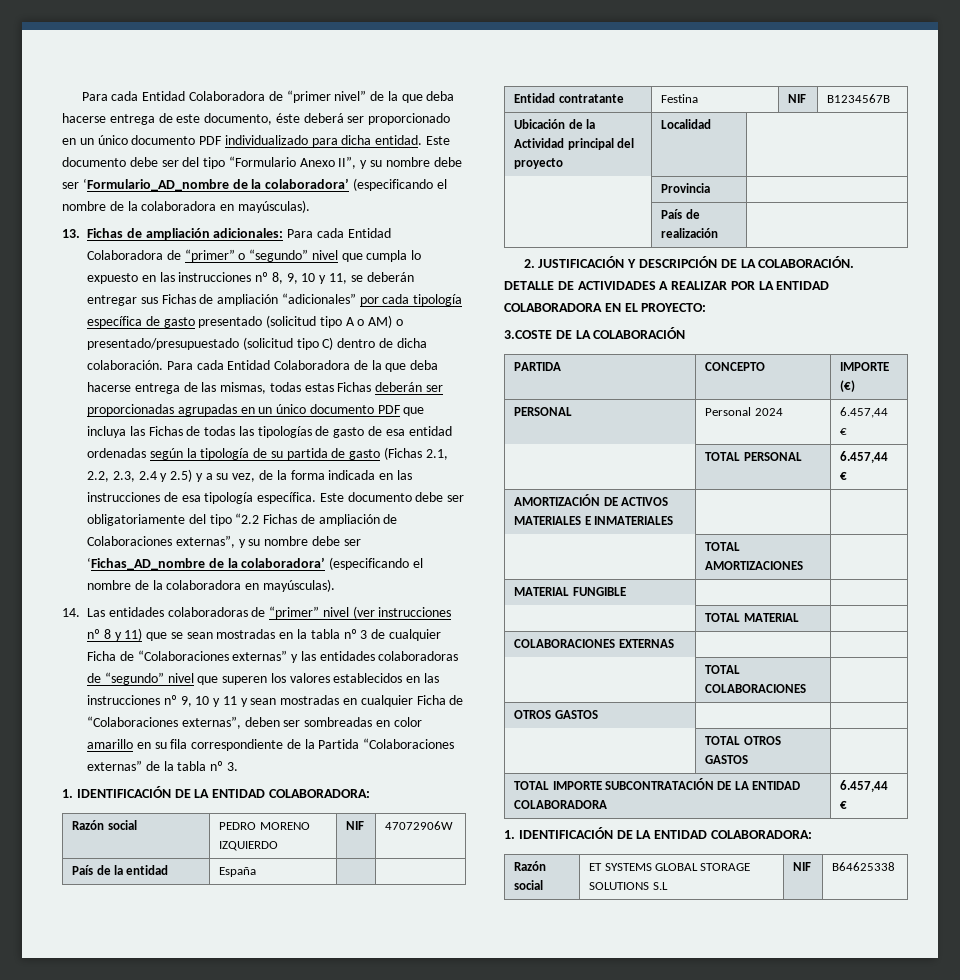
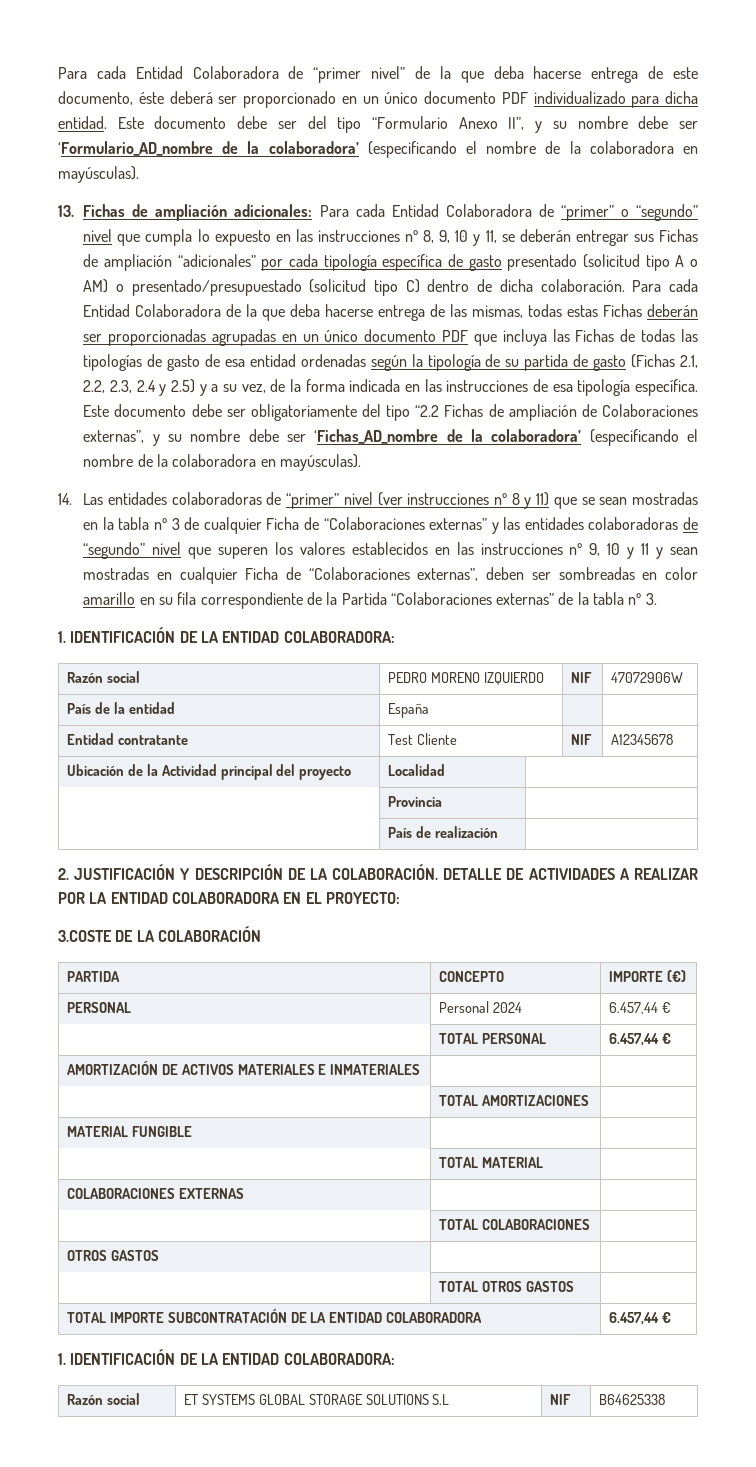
- Entidad contratante | Festina | NIF | B1234567B
+ Entidad contratante | Test Cliente | NIF | A12345678

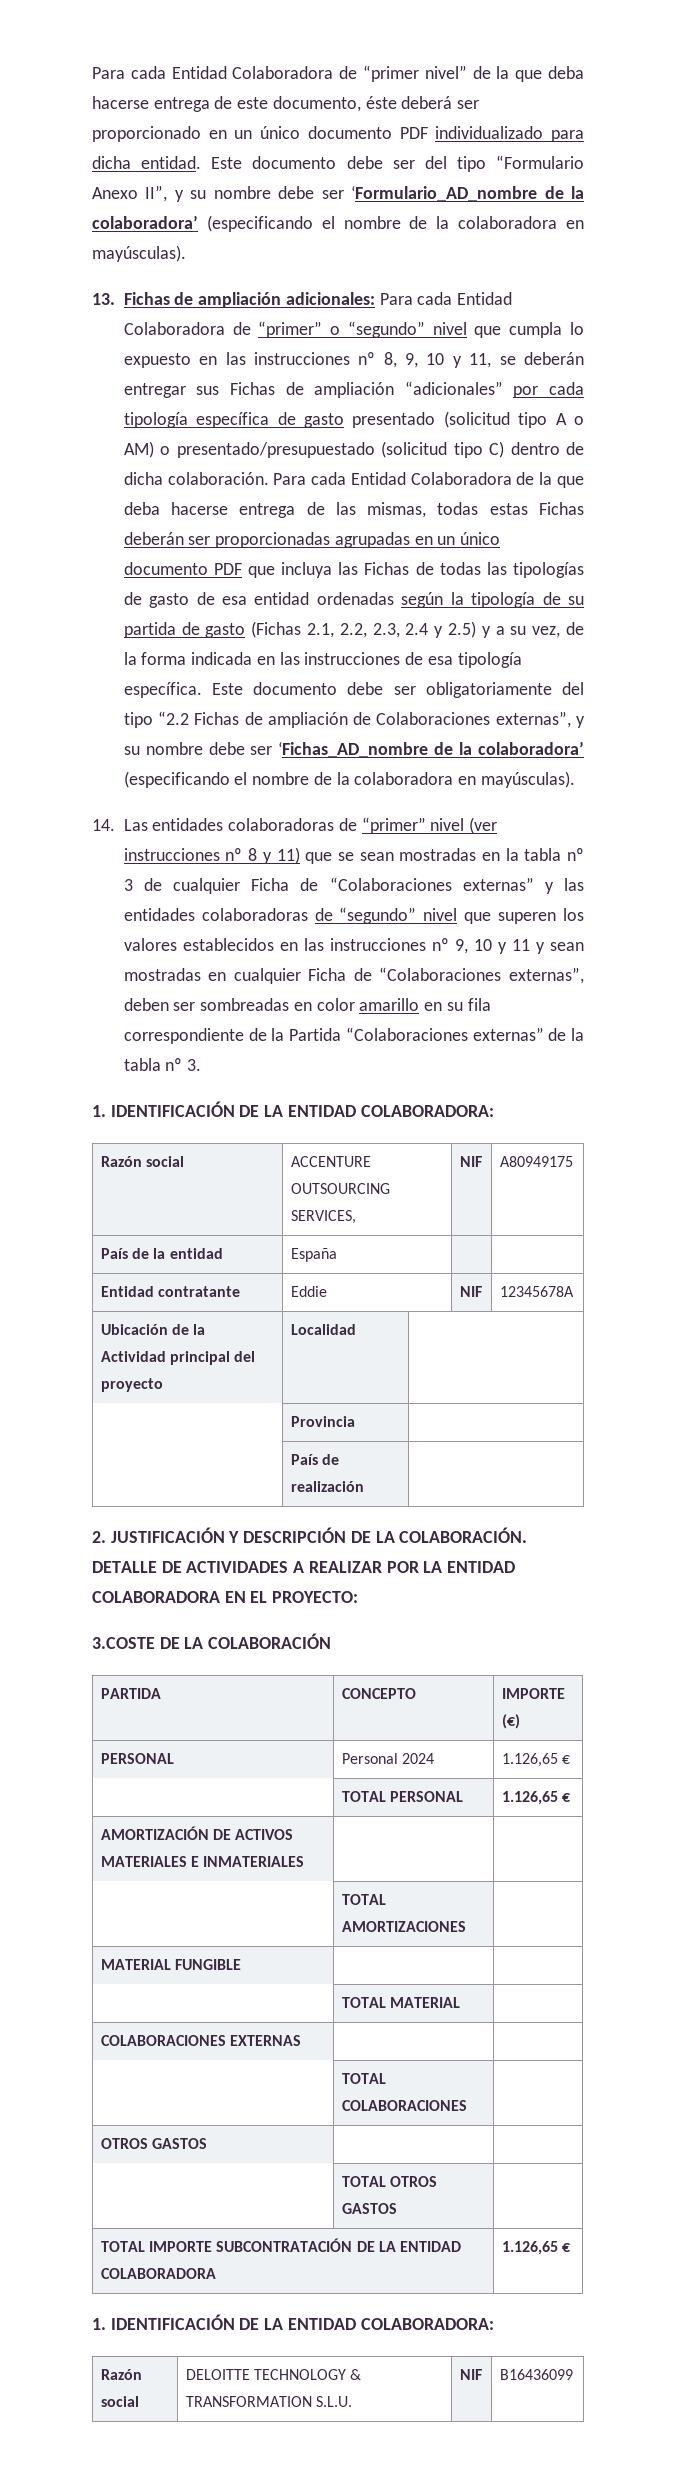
- Razón social | PEDRO MORENO IZQUIERDO | NIF | 47072906W
+ Razón social | ACCENTURE OUTSOURCING SERVICES, | NIF | A80949175
- Entidad contratante | Test Cliente | NIF | A12345678
+ Entidad contratante | Eddie | NIF | 12345678A
- PERSONAL | Personal 2024 | 6.457,44 €
+ PERSONAL | Personal 2024 | 1.126,65 €
- | TOTAL PERSONAL | 6.457,44 €
+ | TOTAL PERSONAL | 1.126,65 €
- TOTAL IMPORTE SUBCONTRATACIÓN DE LA ENTIDAD COLABORADORA | 6.457,44 €
+ TOTAL IMPORTE SUBCONTRATACIÓN DE LA ENTIDAD COLABORADORA | 1.126,65 €
- Razón social | ET SYSTEMS GLOBAL STORAGE SOLUTIONS S.L | NIF | B64625338
+ Razón social | DELOITTE TECHNOLOGY & TRANSFORMATION S.L.U. | NIF | B16436099

